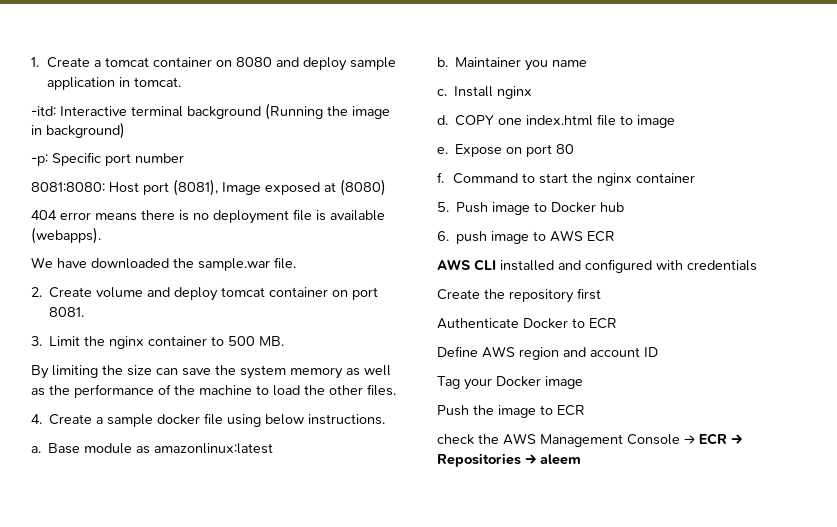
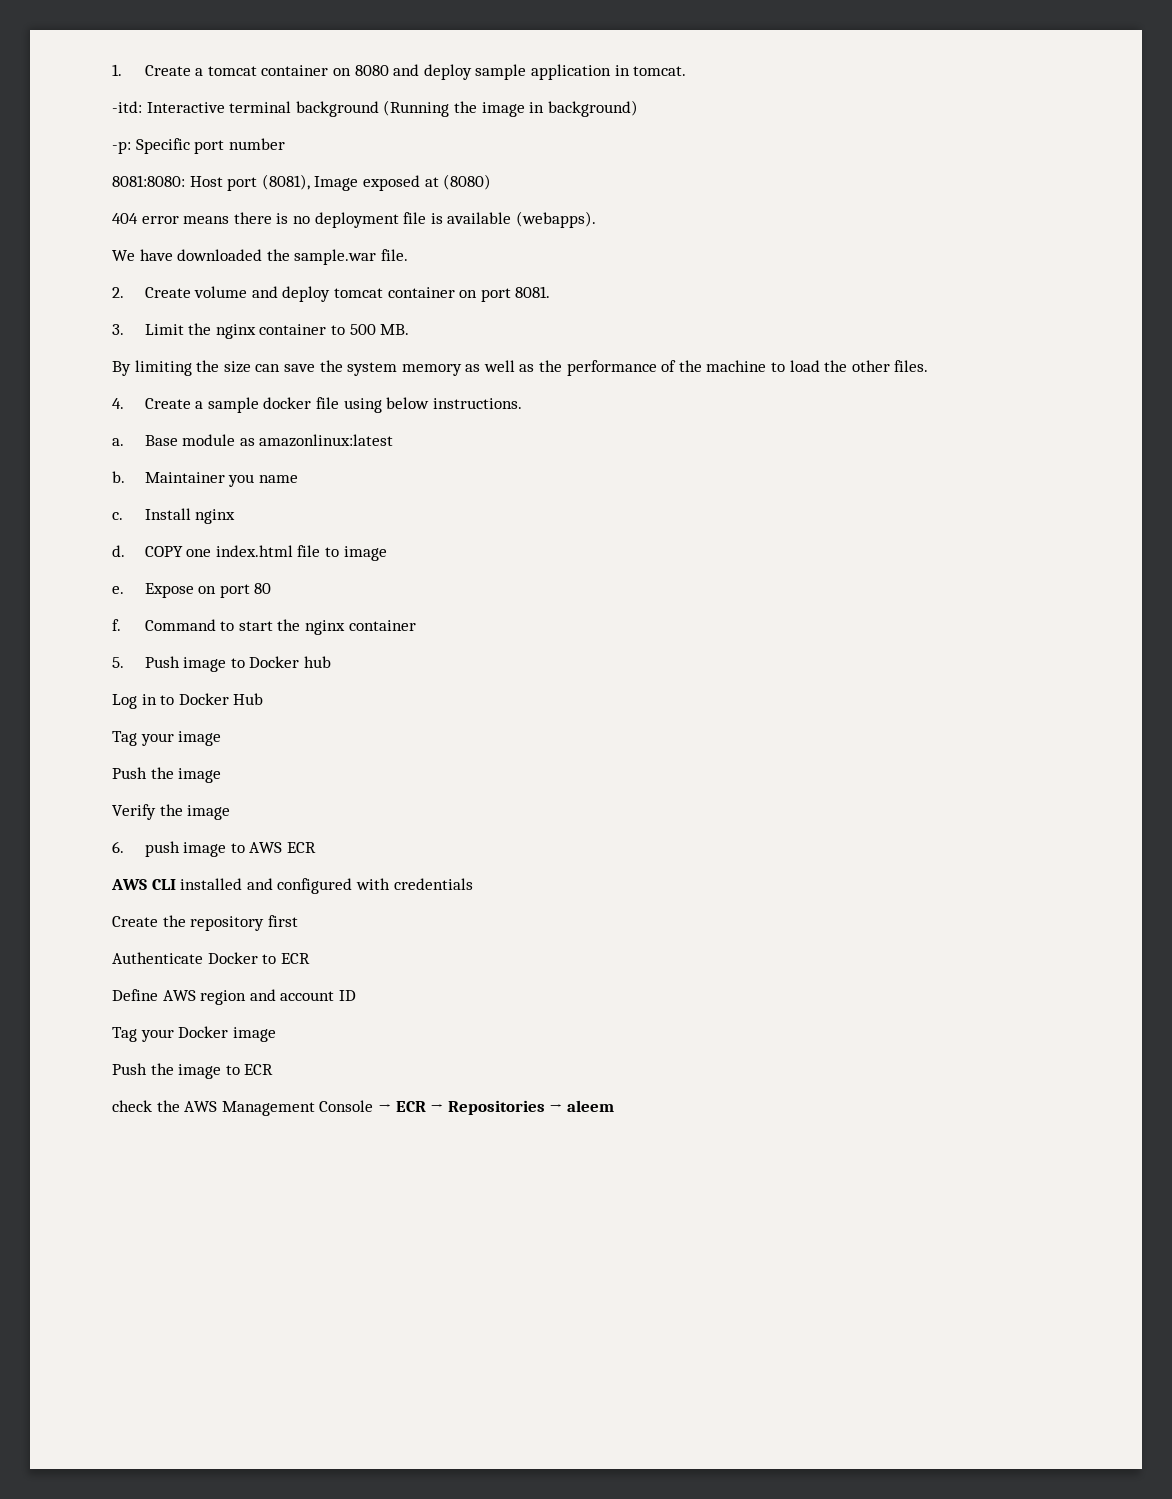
+ Log in to Docker Hub
+ Tag your image
+ Push the image
+ Verify the image

